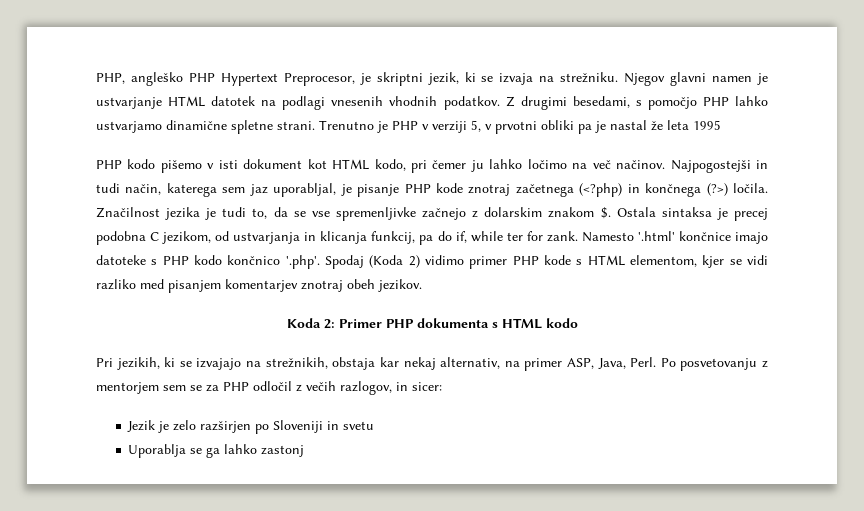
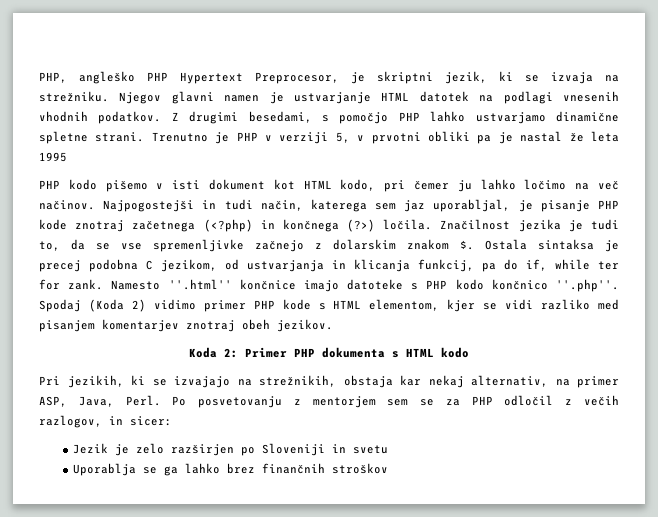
- Namesto '.html' končnice imajo datoteke s PHP kodo končnico '.php'. Spodaj (Koda 2) vidimo primer PHP kode s HTML elementom, kjer se vidi razliko med pisanjem komentarjev znotraj obeh jezikov.
+ Namesto ''.html'' končnice imajo datoteke s PHP kodo končnico ''.php''. Spodaj (Koda 2) vidimo primer PHP kode s HTML elementom, kjer se vidi razliko med pisanjem komentarjev znotraj obeh jezikov.
- Uporablja se ga lahko zastonj
+ Uporablja se ga lahko brez finančnih stroškov

